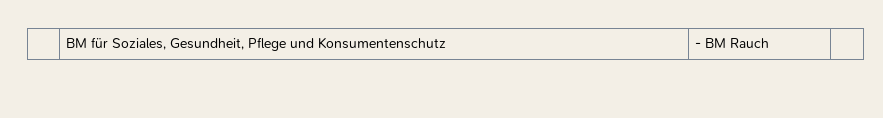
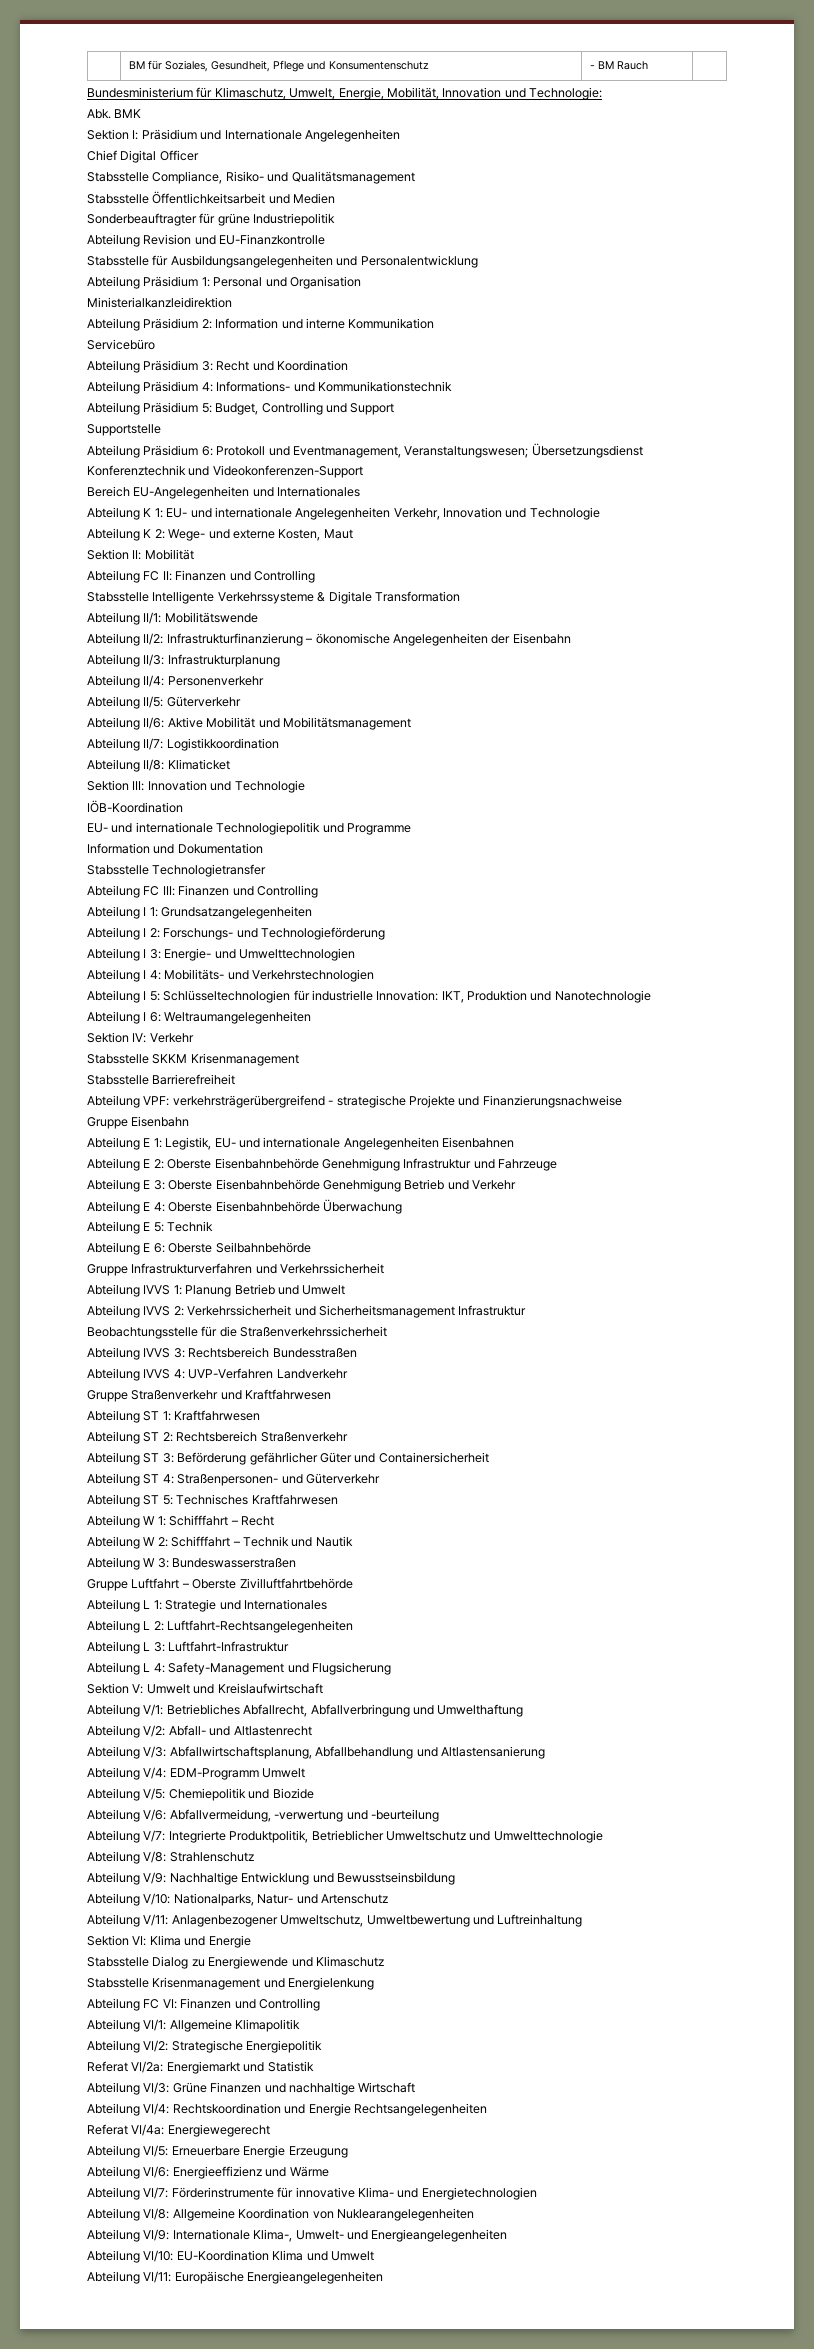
+ Bundesministerium für Klimaschutz, Umwelt, Energie, Mobilität, Innovation und Technologie:
+ Abk. BMK
+ Sektion I: Präsidium und Internationale Angelegenheiten
+ Chief Digital Officer
+ Stabsstelle Compliance, Risiko- und Qualitätsmanagement
+ Stabsstelle Öffentlichkeitsarbeit und Medien
+ Sonderbeauftragter für grüne Industriepolitik
+ Abteilung Revision und EU-Finanzkontrolle
+ Stabsstelle für Ausbildungsangelegenheiten und Personalentwicklung
+ Abteilung Präsidium 1: Personal und Organisation
+ Ministerialkanzleidirektion
+ Abteilung Präsidium 2: Information und interne Kommunikation
+ Servicebüro
+ Abteilung Präsidium 3: Recht und Koordination
+ Abteilung Präsidium 4: Informations- und Kommunikationstechnik
+ Abteilung Präsidium 5: Budget, Controlling und Support
+ Supportstelle
+ Abteilung Präsidium 6: Protokoll und Eventmanagement, Veranstaltungswesen; Übersetzungsdienst
+ Konferenztechnik und Videokonferenzen-Support
+ Bereich EU-Angelegenheiten und Internationales
+ Abteilung K 1: EU- und internationale Angelegenheiten Verkehr, Innovation und Technologie
+ Abteilung K 2: Wege- und externe Kosten, Maut
+ Sektion II: Mobilität
+ Abteilung FC II: Finanzen und Controlling
+ Stabsstelle Intelligente Verkehrssysteme & Digitale Transformation
+ Abteilung II/1: Mobilitätswende
+ Abteilung II/2: Infrastrukturfinanzierung – ökonomische Angelegenheiten der Eisenbahn
+ Abteilung II/3: Infrastrukturplanung
+ Abteilung II/4: Personenverkehr
+ Abteilung II/5: Güterverkehr
+ Abteilung II/6: Aktive Mobilität und Mobilitätsmanagement
+ Abteilung II/7: Logistikkoordination
+ Abteilung II/8: Klimaticket
+ Sektion III: Innovation und Technologie
+ IÖB-Koordination
+ EU- und internationale Technologiepolitik und Programme
+ Information und Dokumentation
+ Stabsstelle Technologietransfer
+ Abteilung FC III: Finanzen und Controlling
+ Abteilung I 1: Grundsatzangelegenheiten
+ Abteilung I 2: Forschungs- und Technologieförderung
+ Abteilung I 3: Energie- und Umwelttechnologien
+ Abteilung I 4: Mobilitäts- und Verkehrstechnologien
+ Abteilung I 5: Schlüsseltechnologien für industrielle Innovation: IKT, Produktion und Nanotechnologie
+ Abteilung I 6: Weltraumangelegenheiten
+ Sektion IV: Verkehr
+ Stabsstelle SKKM Krisenmanagement
+ Stabsstelle Barrierefreiheit
+ Abteilung VPF: verkehrsträgerübergreifend - strategische Projekte und Finanzierungsnachweise
+ Gruppe Eisenbahn
+ Abteilung E 1: Legistik, EU- und internationale Angelegenheiten Eisenbahnen
+ Abteilung E 2: Oberste Eisenbahnbehörde Genehmigung Infrastruktur und Fahrzeuge
+ Abteilung E 3: Oberste Eisenbahnbehörde Genehmigung Betrieb und Verkehr
+ Abteilung E 4: Oberste Eisenbahnbehörde Überwachung
+ Abteilung E 5: Technik
+ Abteilung E 6: Oberste Seilbahnbehörde
+ Gruppe Infrastrukturverfahren und Verkehrssicherheit
+ Abteilung IVVS 1: Planung Betrieb und Umwelt
+ Abteilung IVVS 2: Verkehrssicherheit und Sicherheitsmanagement Infrastruktur
+ Beobachtungsstelle für die Straßenverkehrssicherheit
+ Abteilung IVVS 3: Rechtsbereich Bundesstraßen
+ Abteilung IVVS 4: UVP-Verfahren Landverkehr
+ Gruppe Straßenverkehr und Kraftfahrwesen
+ Abteilung ST 1: Kraftfahrwesen
+ Abteilung ST 2: Rechtsbereich Straßenverkehr
+ Abteilung ST 3: Beförderung gefährlicher Güter und Containersicherheit
+ Abteilung ST 4: Straßenpersonen- und Güterverkehr
+ Abteilung ST 5: Technisches Kraftfahrwesen
+ Abteilung W 1: Schifffahrt – Recht
+ Abteilung W 2: Schifffahrt – Technik und Nautik
+ Abteilung W 3: Bundeswasserstraßen
+ Gruppe Luftfahrt – Oberste Zivilluftfahrtbehörde
+ Abteilung L 1: Strategie und Internationales
+ Abteilung L 2: Luftfahrt-Rechtsangelegenheiten
+ Abteilung L 3: Luftfahrt-Infrastruktur
+ Abteilung L 4: Safety-Management und Flugsicherung
+ Sektion V: Umwelt und Kreislaufwirtschaft
+ Abteilung V/1: Betriebliches Abfallrecht, Abfallverbringung und Umwelthaftung
+ Abteilung V/2: Abfall- und Altlastenrecht
+ Abteilung V/3: Abfallwirtschaftsplanung, Abfallbehandlung und Altlastensanierung
+ Abteilung V/4: EDM-Programm Umwelt
+ Abteilung V/5: Chemiepolitik und Biozide
+ Abteilung V/6: Abfallvermeidung, -verwertung und -beurteilung
+ Abteilung V/7: Integrierte Produktpolitik, Betrieblicher Umweltschutz und Umwelttechnologie
+ Abteilung V/8: Strahlenschutz
+ Abteilung V/9: Nachhaltige Entwicklung und Bewusstseinsbildung
+ Abteilung V/10: Nationalparks, Natur- und Artenschutz
+ Abteilung V/11: Anlagenbezogener Umweltschutz, Umweltbewertung und Luftreinhaltung
+ Sektion VI: Klima und Energie
+ Stabsstelle Dialog zu Energiewende und Klimaschutz
+ Stabsstelle Krisenmanagement und Energielenkung
+ Abteilung FC VI: Finanzen und Controlling
+ Abteilung VI/1: Allgemeine Klimapolitik
+ Abteilung VI/2: Strategische Energiepolitik
+ Referat VI/2a: Energiemarkt und Statistik
+ Abteilung VI/3: Grüne Finanzen und nachhaltige Wirtschaft
+ Abteilung VI/4: Rechtskoordination und Energie Rechtsangelegenheiten
+ Referat VI/4a: Energiewegerecht
+ Abteilung VI/5: Erneuerbare Energie Erzeugung
+ Abteilung VI/6: Energieeffizienz und Wärme
+ Abteilung VI/7: Förderinstrumente für innovative Klima- und Energietechnologien
+ Abteilung VI/8: Allgemeine Koordination von Nuklearangelegenheiten
+ Abteilung VI/9: Internationale Klima-, Umwelt- und Energieangelegenheiten
+ Abteilung VI/10: EU-Koordination Klima und Umwelt
+ Abteilung VI/11: Europäische Energieangelegenheiten

